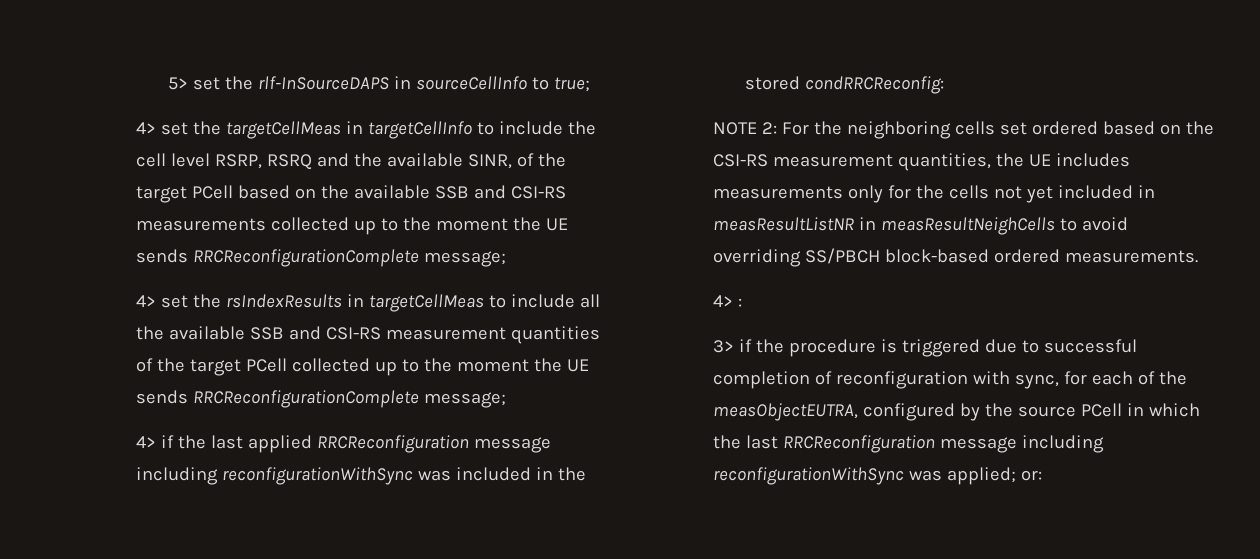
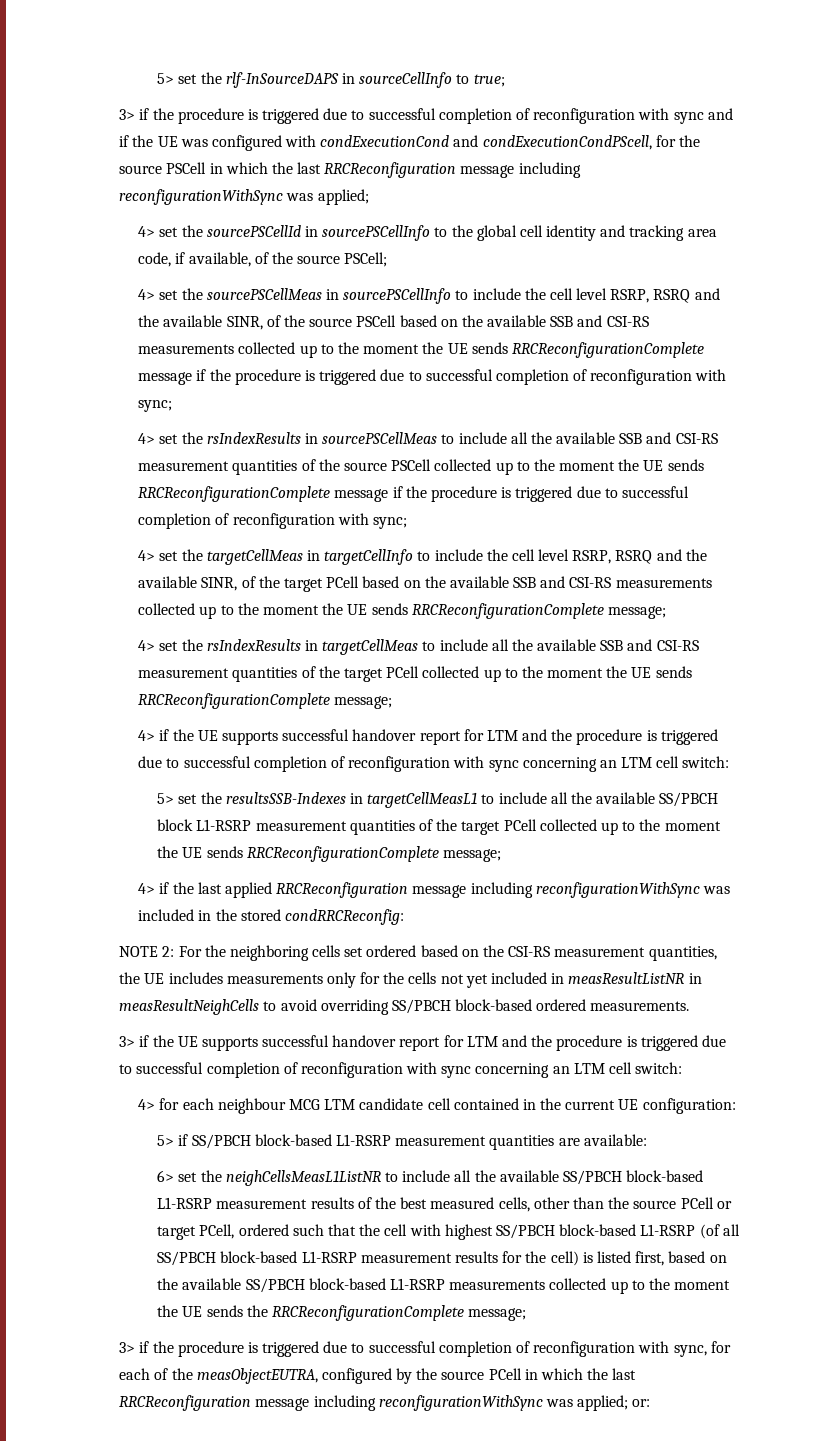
+ 3> if the procedure is triggered due to successful completion of reconfiguration with sync and if the UE was configured with condExecutionCond and condExecutionCondPScell, for the source PSCell in which the last RRCReconfiguration message including reconfigurationWithSync was applied;
+ 4> set the sourcePSCellId in sourcePSCellInfo to the global cell identity and tracking area code, if available, of the source PSCell;
+ 4> set the sourcePSCellMeas in sourcePSCellInfo to include the cell level RSRP, RSRQ and the available SINR, of the source PSCell based on the available SSB and CSI-RS measurements collected up to the moment the UE sends RRCReconfigurationComplete message if the procedure is triggered due to successful completion of reconfiguration with sync;
+ 4> set the rsIndexResults in sourcePSCellMeas to include all the available SSB and CSI-RS measurement quantities of the source PSCell collected up to the moment the UE sends RRCReconfigurationComplete message if the procedure is triggered due to successful completion of reconfiguration with sync;
+ 4> if the UE supports successful handover report for LTM and the procedure is triggered due to successful completion of reconfiguration with sync concerning an LTM cell switch:
+ 5> set the resultsSSB-Indexes in targetCellMeasL1 to include all the available SS/PBCH block L1-RSRP measurement quantities of the target PCell collected up to the moment the UE sends RRCReconfigurationComplete message;
- 4> :
+ 3> if the UE supports successful handover report for LTM and the procedure is triggered due to successful completion of reconfiguration with sync concerning an LTM cell switch:
+ 4> for each neighbour MCG LTM candidate cell contained in the current UE configuration:
+ 5> if SS/PBCH block-based L1-RSRP measurement quantities are available:
+ 6> set the neighCellsMeasL1ListNR to include all the available SS/PBCH block-based L1-RSRP measurement results of the best measured cells, other than the source PCell or target PCell, ordered such that the cell with highest SS/PBCH block-based L1-RSRP (of all SS/PBCH block-based L1-RSRP measurement results for the cell) is listed first, based on the available SS/PBCH block-based L1-RSRP measurements collected up to the moment the UE sends the RRCReconfigurationComplete message;

